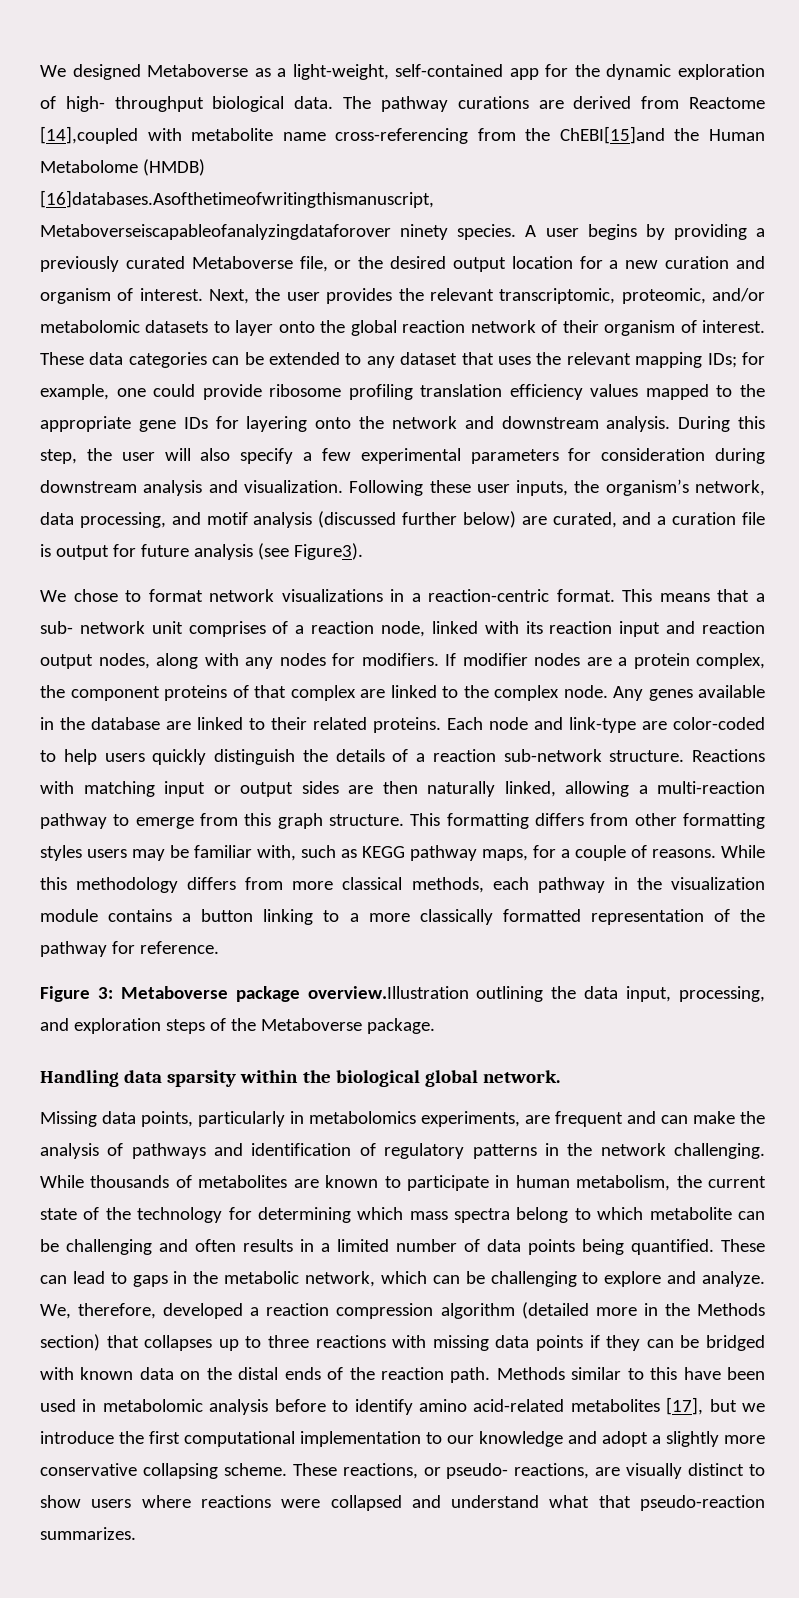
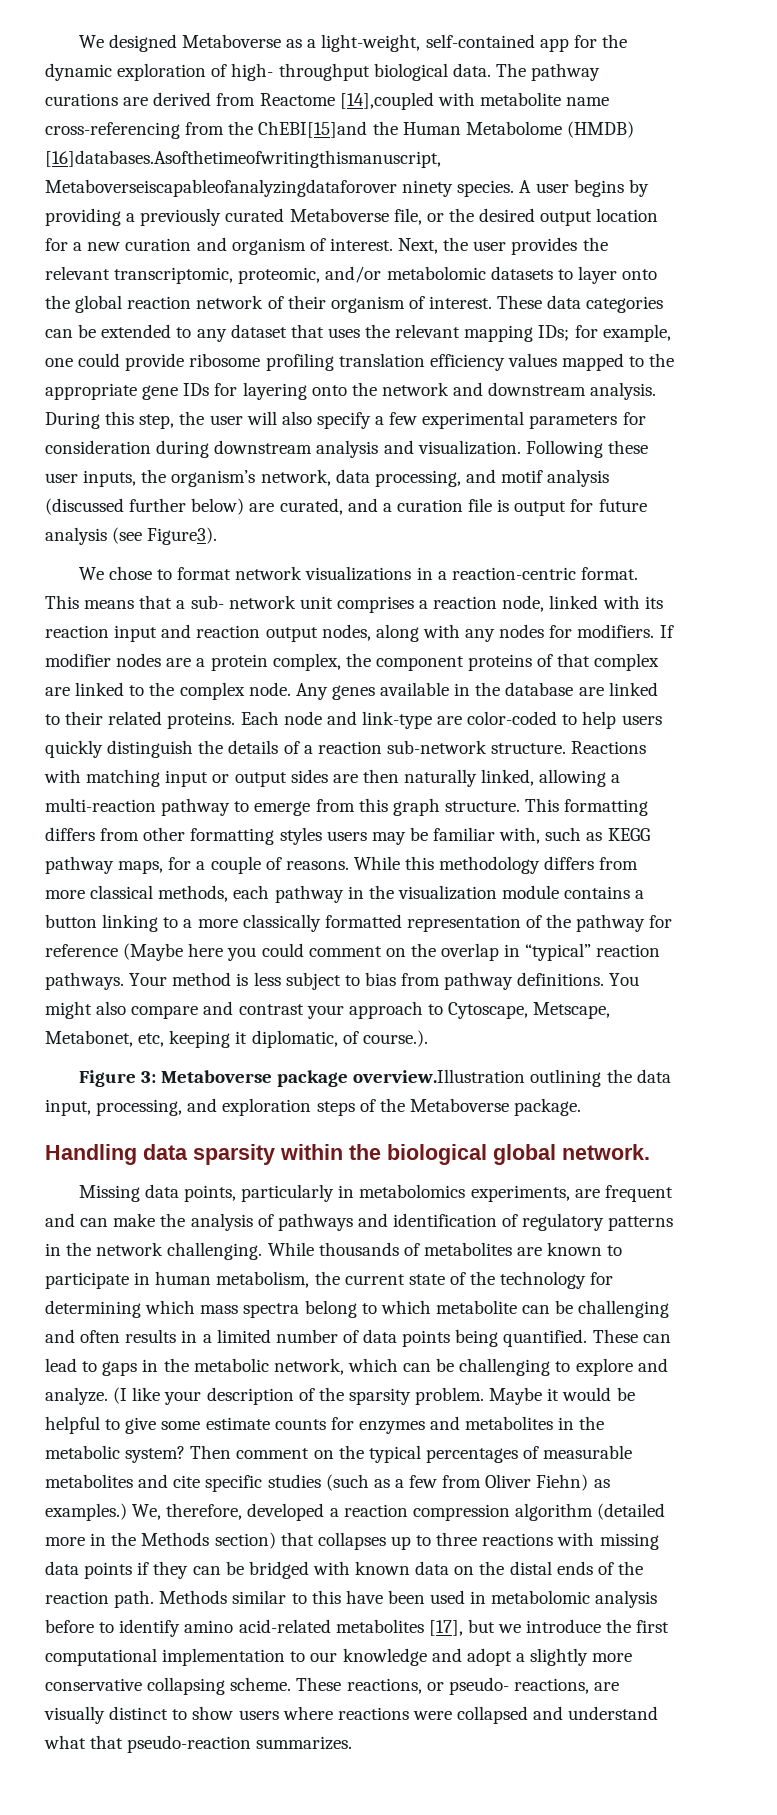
- This means that a sub- network unit comprises of a reaction node, linked with its reaction input and reaction output nodes, along with any nodes for modifiers.
+ This means that a sub- network unit comprises a reaction node, linked with its reaction input and reaction output nodes, along with any nodes for modifiers.
- While this methodology differs from more classical methods, each pathway in the visualization module contains a button linking to a more classically formatted representation of the pathway for reference.
+ While this methodology differs from more classical methods, each pathway in the visualization module contains a button linking to a more classically formatted representation of the pathway for reference (Maybe here you could comment on the overlap in “typical” reaction pathways. Your method is less subject to bias from pathway definitions. You might also compare and contrast your approach to Cytoscape, Metscape, Metabonet, etc, keeping it diplomatic, of course.).
+ (I like your description of the sparsity problem. Maybe it would be helpful to give some estimate counts for enzymes and metabolites in the metabolic system? Then comment on the typical percentages of measurable metabolites and cite specific studies (such as a few from Oliver Fiehn) as examples.)

